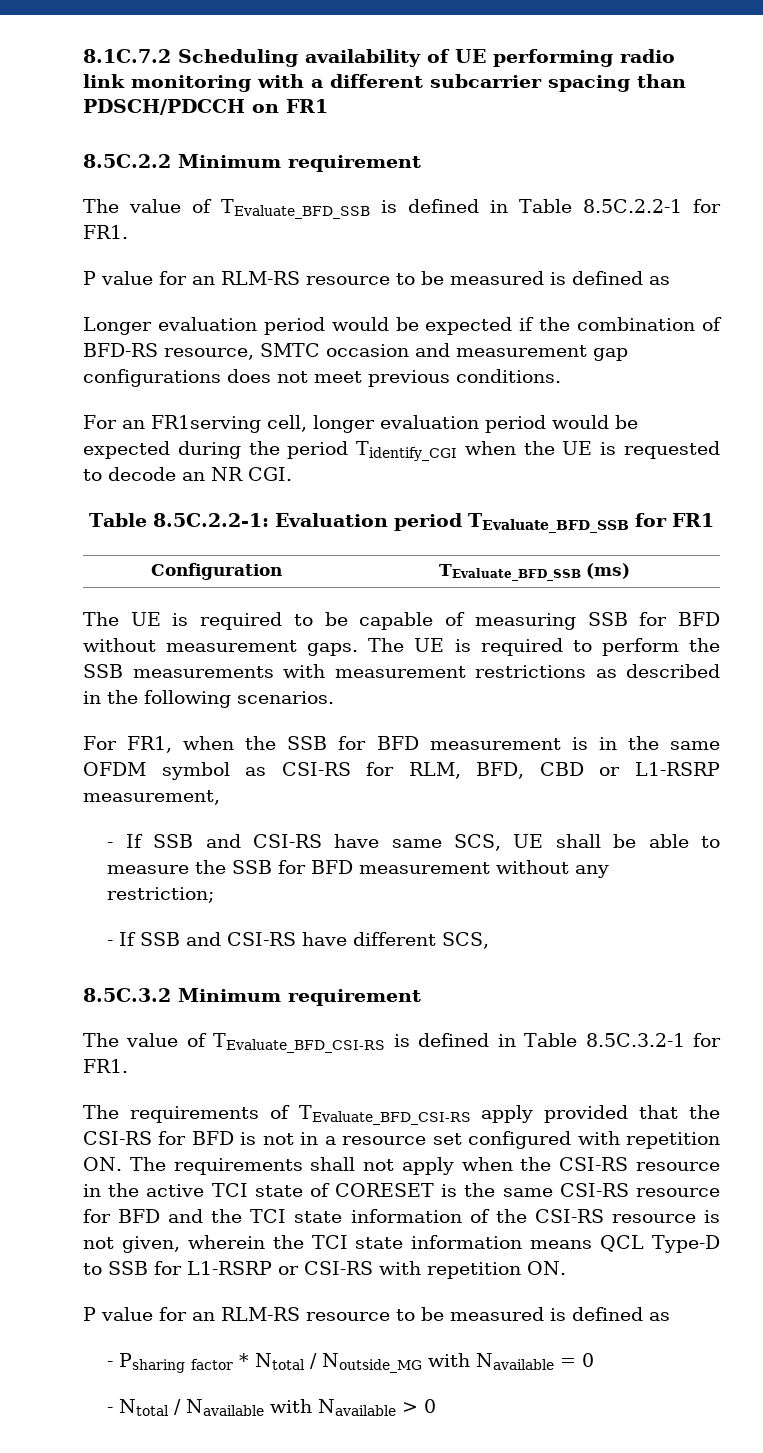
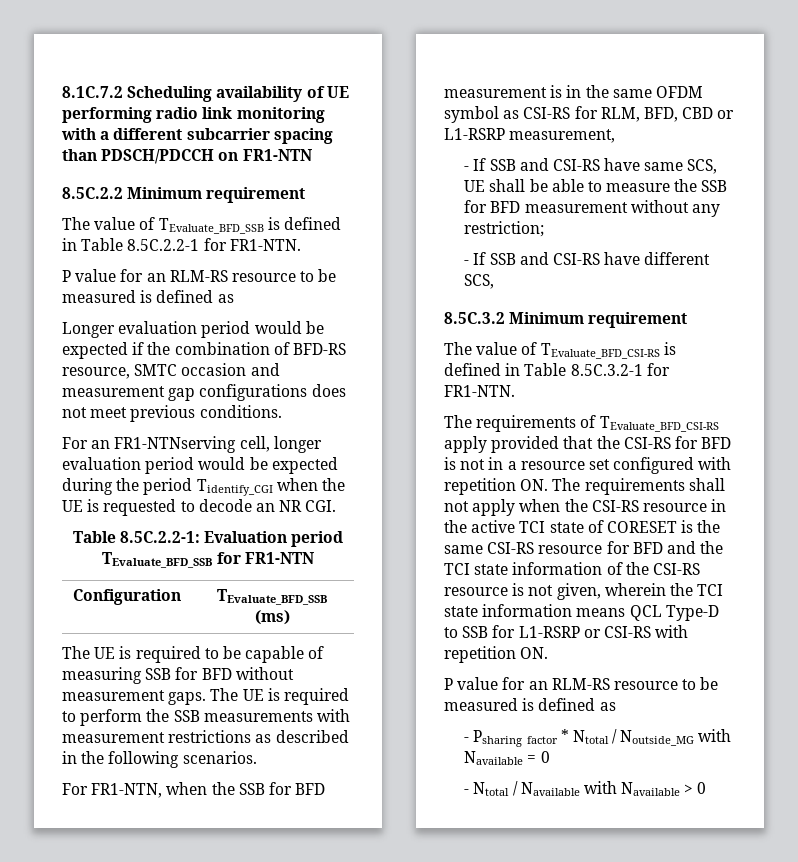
- 8.1C.7.2 Scheduling availability of UE performing radio link monitoring with a different subcarrier spacing than PDSCH/PDCCH on FR1
+ 8.1C.7.2 Scheduling availability of UE performing radio link monitoring with a different subcarrier spacing than PDSCH/PDCCH on FR1-NTN
- The value of TEvaluate_BFD_SSB is defined in Table 8.5C.2.2-1 for FR1.
+ The value of TEvaluate_BFD_SSB is defined in Table 8.5C.2.2-1 for FR1-NTN.
- For an FR1serving cell, longer evaluation period would be expected during the period Tidentify_CGI when the UE is requested to decode an NR CGI.
+ For an FR1-NTNserving cell, longer evaluation period would be expected during the period Tidentify_CGI when the UE is requested to decode an NR CGI.
- Table 8.5C.2.2-1: Evaluation period TEvaluate_BFD_SSB for FR1
+ Table 8.5C.2.2-1: Evaluation period TEvaluate_BFD_SSB for FR1-NTN
- For FR1, when the SSB for BFD measurement is in the same OFDM symbol as CSI-RS for RLM, BFD, CBD or L1-RSRP measurement,
+ For FR1-NTN, when the SSB for BFD measurement is in the same OFDM symbol as CSI-RS for RLM, BFD, CBD or L1-RSRP measurement,
- The value of TEvaluate_BFD_CSI-RS is defined in Table 8.5C.3.2-1 for FR1.
+ The value of TEvaluate_BFD_CSI-RS is defined in Table 8.5C.3.2-1 for FR1-NTN.

